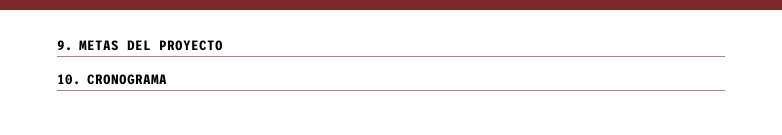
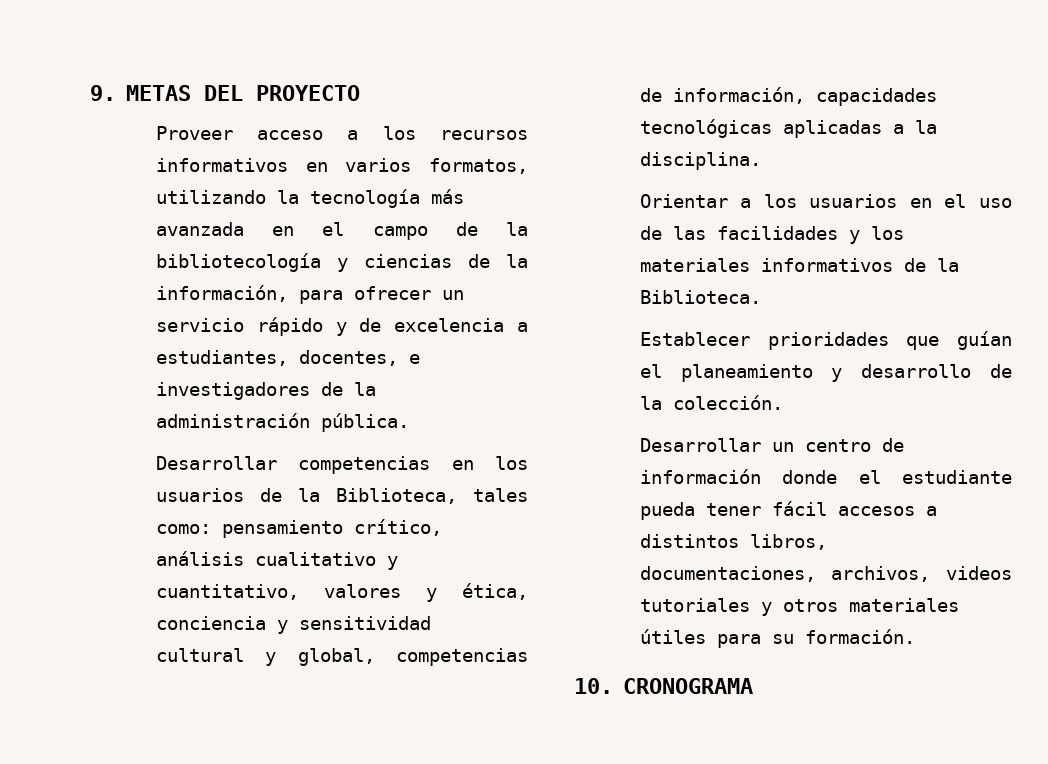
+ Proveer acceso a los recursos informativos en varios formatos, utilizando la tecnología más avanzada en el campo de la bibliotecología y ciencias de la información, para ofrecer un servicio rápido y de excelencia a estudiantes, docentes, e investigadores de la administración pública.
+ Desarrollar competencias en los usuarios de la Biblioteca, tales como: pensamiento crítico, análisis cualitativo y cuantitativo, valores y ética, conciencia y sensitividad cultural y global, competencias de información, capacidades tecnológicas aplicadas a la disciplina.
+ Orientar a los usuarios en el uso de las facilidades y los materiales informativos de la Biblioteca.
+ Establecer prioridades que guían el planeamiento y desarrollo de la colección.
+ Desarrollar un centro de información donde el estudiante pueda tener fácil accesos a distintos libros, documentaciones, archivos, videos tutoriales y otros materiales útiles para su formación.

